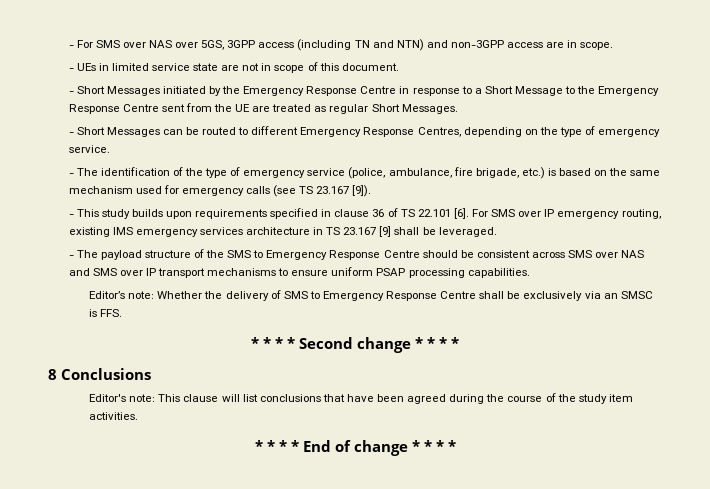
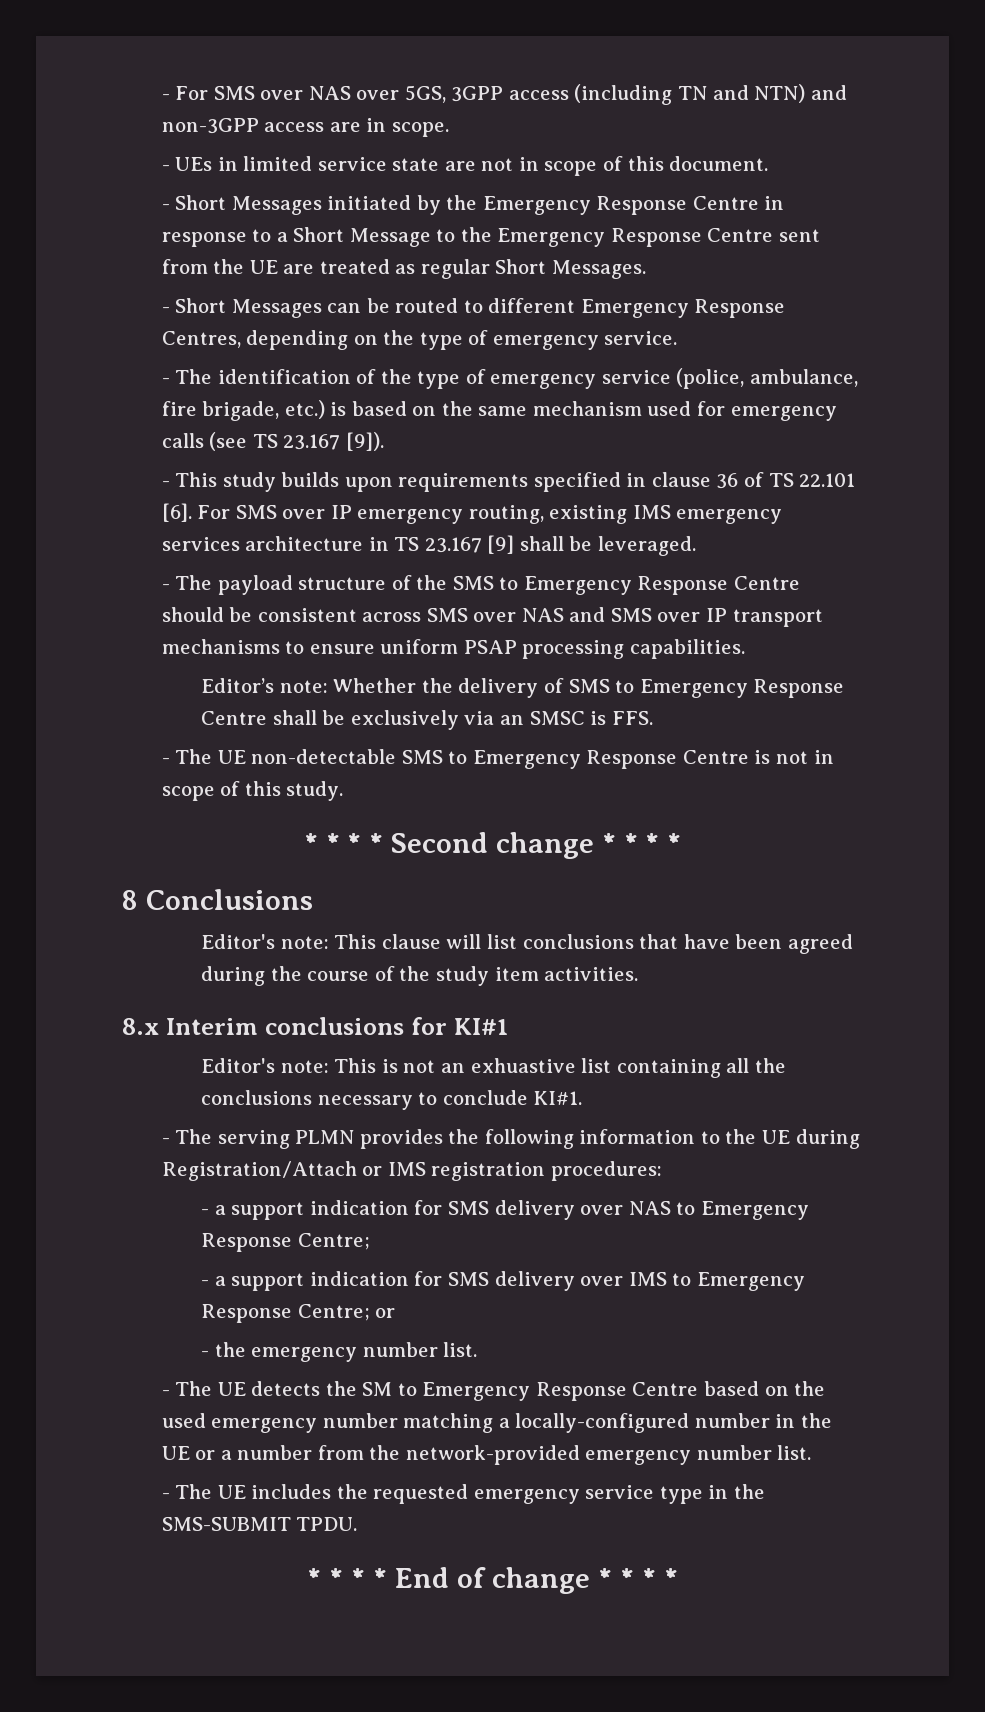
+ - The UE non-detectable SMS to Emergency Response Centre is not in scope of this study.
+ 8.x Interim conclusions for KI#1
+ Editor's note: This is not an exhuastive list containing all the conclusions necessary to conclude KI#1.
+ - The serving PLMN provides the following information to the UE during Registration/Attach or IMS registration procedures:
+ - a support indication for SMS delivery over NAS to Emergency Response Centre;
+ - a support indication for SMS delivery over IMS to Emergency Response Centre; or
+ - the emergency number list.
+ - The UE detects the SM to Emergency Response Centre based on the used emergency number matching a locally-configured number in the UE or a number from the network-provided emergency number list.
+ - The UE includes the requested emergency service type in the SMS-SUBMIT TPDU.

